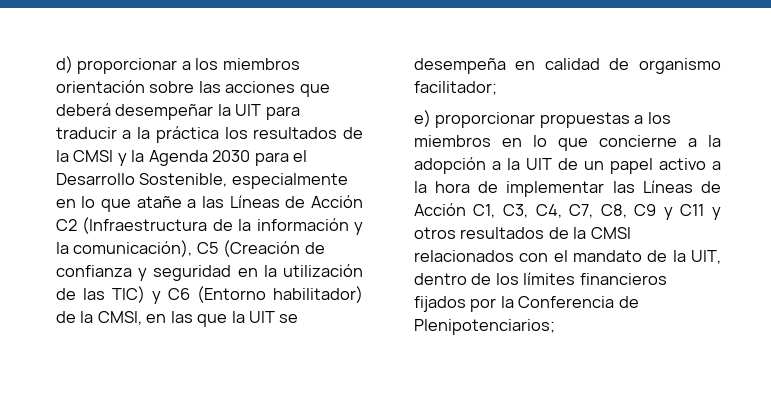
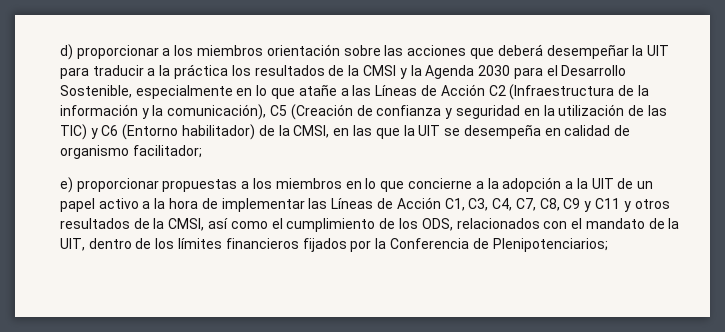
- e) proporcionar propuestas a los miembros en lo que concierne a la adopción a la UIT de un papel activo a la hora de implementar las Líneas de Acción C1, C3, C4, C7, C8, C9 y C11 y otros resultados de la CMSI relacionados con el mandato de la UIT, dentro de los límites financieros fijados por la Conferencia de Plenipotenciarios;
+ e) proporcionar propuestas a los miembros en lo que concierne a la adopción a la UIT de un papel activo a la hora de implementar las Líneas de Acción C1, C3, C4, C7, C8, C9 y C11 y otros resultados de la CMSI, así como el cumplimiento de los ODS, relacionados con el mandato de la UIT, dentro de los límites financieros fijados por la Conferencia de Plenipotenciarios;

